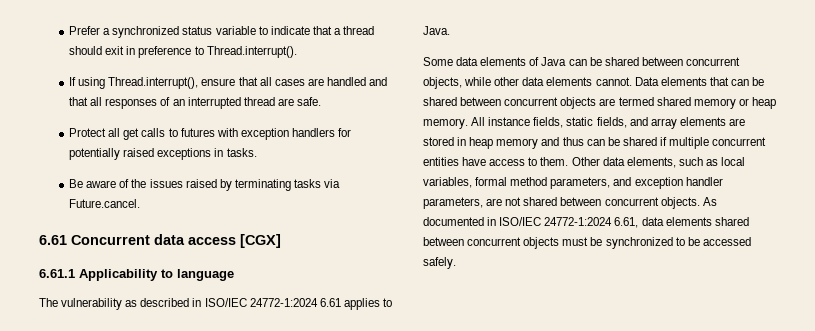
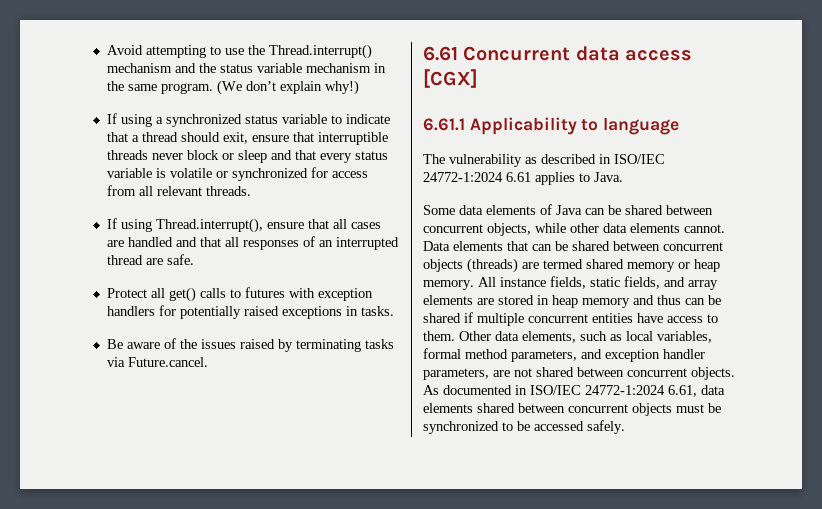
- Prefer a synchronized status variable to indicate that a thread should exit in preference to Thread.interrupt().
+ Avoid attempting to use the Thread.interrupt() mechanism and the status variable mechanism in the same program. (We don’t explain why!)
+ If using a synchronized status variable to indicate that a thread should exit, ensure that interruptible threads never block or sleep and that every status variable is volatile or synchronized for access from all relevant threads.
- Protect all get calls to futures with exception handlers for potentially raised exceptions in tasks.
+ Protect all get() calls to futures with exception handlers for potentially raised exceptions in tasks.
- Data elements that can be shared between concurrent objects are termed shared memory or heap memory.
+ Data elements that can be shared between concurrent objects (threads) are termed shared memory or heap memory.

